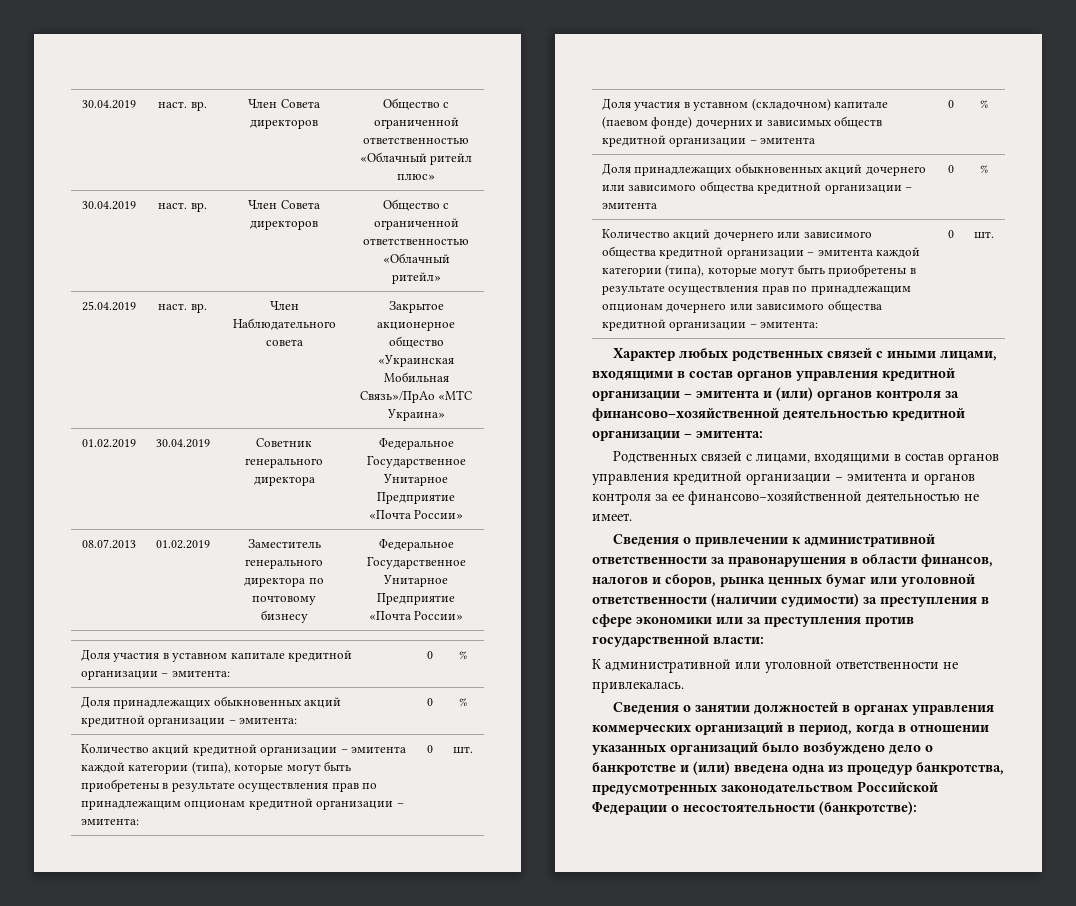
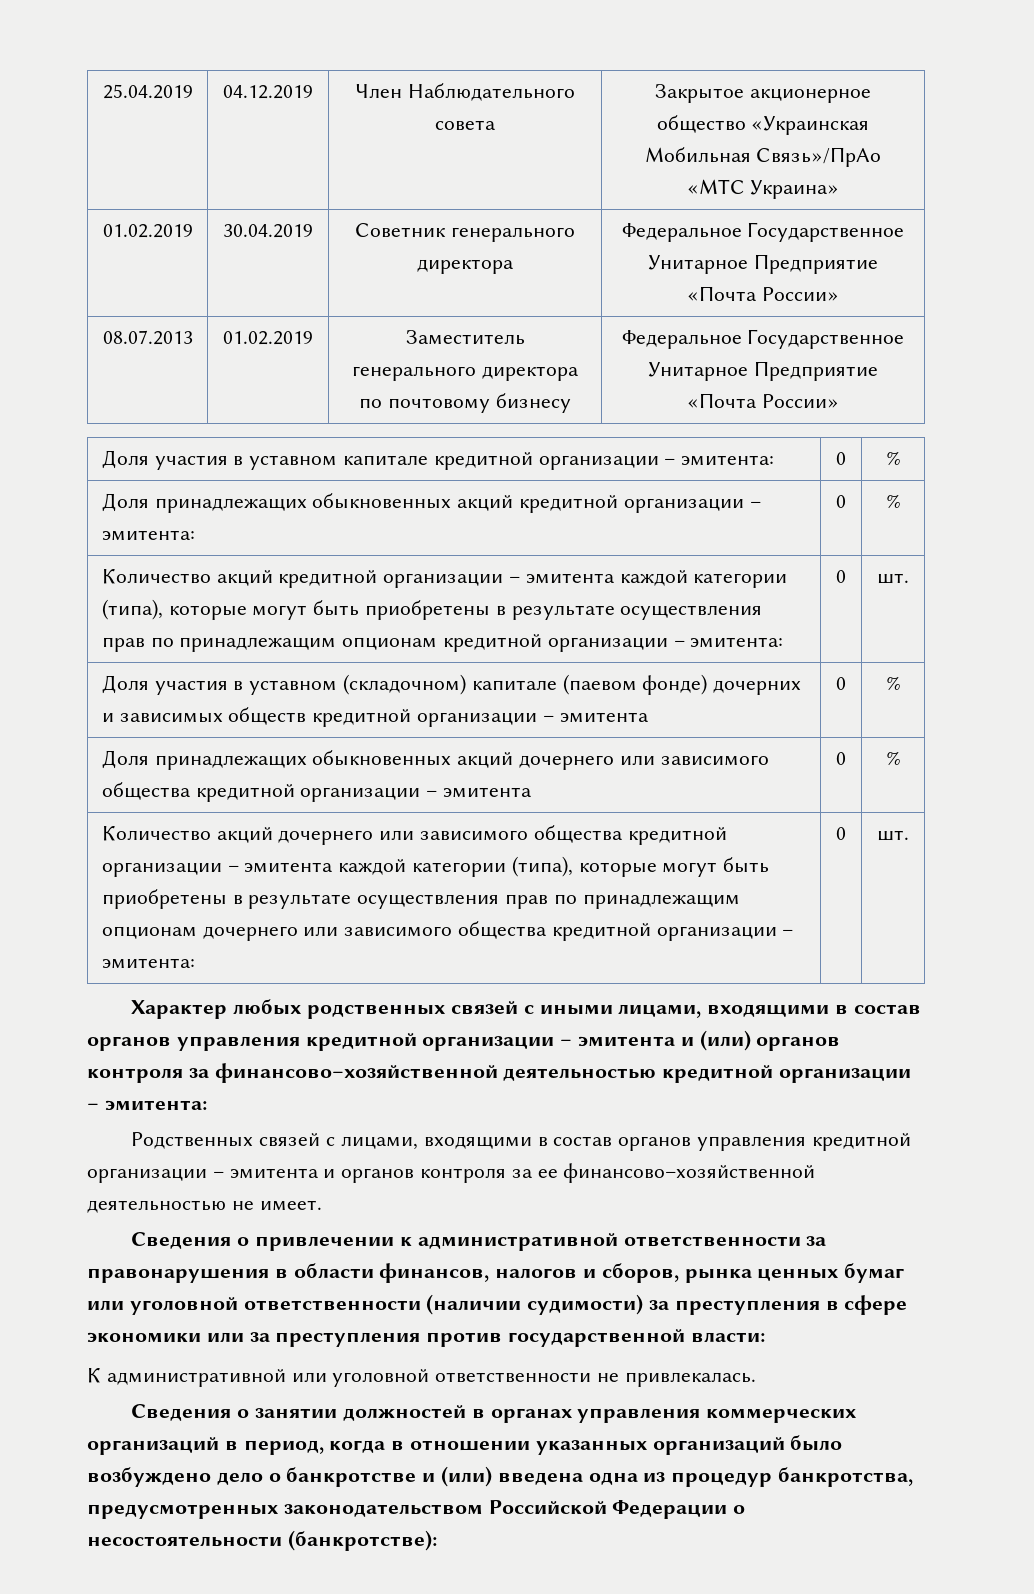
- 30.04.2019 | наст. вр. | Член Совета директоров | Общество с ограниченной ответственностью «Облачный ритейл плюс»
- 30.04.2019 | наст. вр. | Член Совета директоров | Общество с ограниченной ответственностью «Облачный ритейл»
- 25.04.2019 | наст. вр. | Член Наблюдательного совета | Закрытое акционерное общество «Украинская Мобильная Связь»/ПрАо «МТС Украина»
+ 25.04.2019 | 04.12.2019 | Член Наблюдательного совета | Закрытое акционерное общество «Украинская Мобильная Связь»/ПрАо «МТС Украина»

